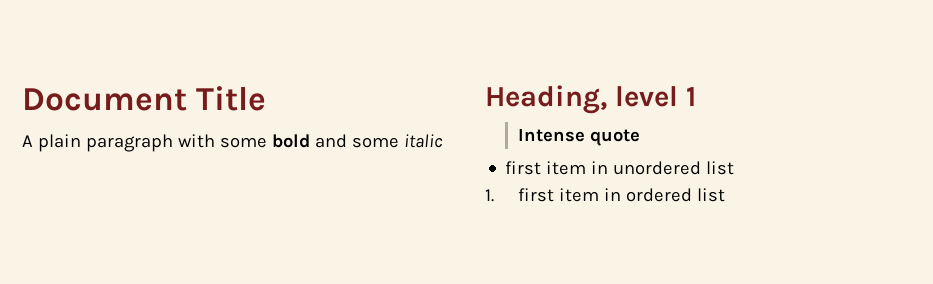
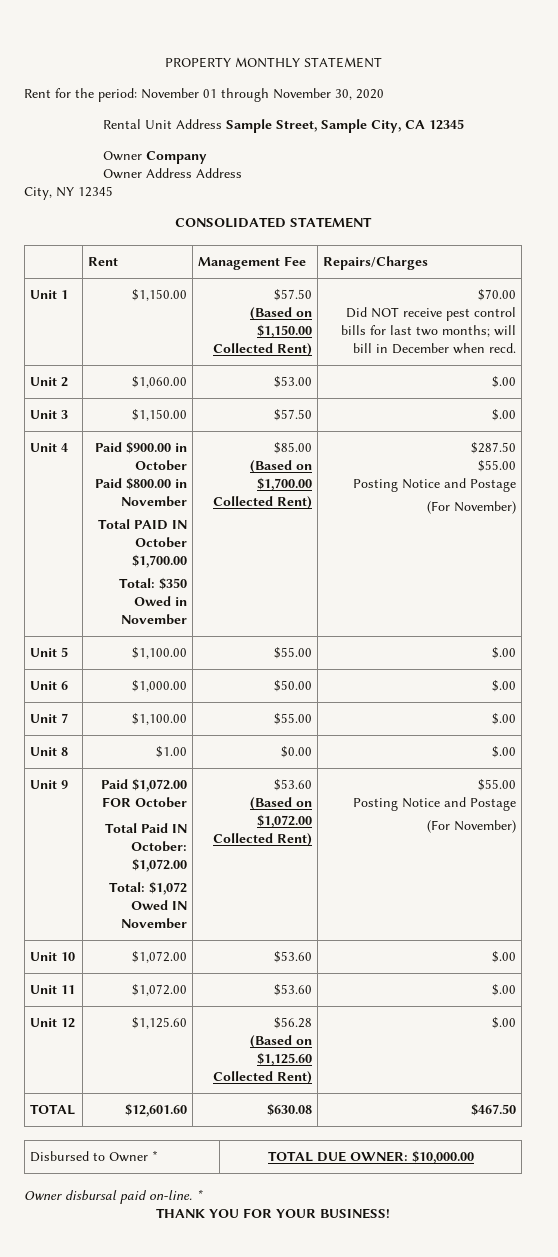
- Document Title
- A plain paragraph with some bold and some italic
- Heading, level 1
- Intense quote
- first item in unordered list
- 1. first item in ordered list
+ PROPERTY MONTHLY STATEMENT
+ Rent for the period: November 01 through November 30, 2020
+ Rental Unit Address Sample Street, Sample City, CA 12345
+ Owner Company
+ Owner Address Address
+ City, NY 12345
+ CONSOLIDATED STATEMENT
+ | Rent | Management Fee | Repairs/Charges
+ Unit 1 | $1,150.00 | $57.50
+ (Based on $1,150.00 Collected Rent) | $70.00
+ Did NOT receive pest control bills for last two months; will bill in December when recd.
+ Unit 2 | $1,060.00 | $53.00 | $.00
+ Unit 3 | $1,150.00 | $57.50 | $.00
+ Unit 4 | Paid $900.00 in October
+ Paid $800.00 in November
+ Total PAID IN October $1,700.00
+ Total: $350 Owed in November | $85.00
+ (Based on $1,700.00 Collected Rent) | $287.50
+ $55.00
+ Posting Notice and Postage
+ (For November)
+ Unit 5 | $1,100.00 | $55.00 | $.00
+ Unit 6 | $1,000.00 | $50.00 | $.00
+ Unit 7 | $1,100.00 | $55.00 | $.00
+ Unit 8 | $1.00 | $0.00 | $.00
+ Unit 9 | Paid $1,072.00 FOR October
+ Total Paid IN October: $1,072.00
+ Total: $1,072 Owed IN November | $53.60
+ (Based on $1,072.00 Collected Rent) | $55.00
+ Posting Notice and Postage
+ (For November)
+ Unit 10 | $1,072.00 | $53.60 | $.00
+ Unit 11 | $1,072.00 | $53.60 | $.00
+ Unit 12 | $1,125.60 | $56.28
+ (Based on $1,125.60 Collected Rent) | $.00
+ TOTAL | $12,601.60 | $630.08 | $467.50
+ Disbursed to Owner * | TOTAL DUE OWNER: $10,000.00
+ Owner disbursal paid on-line. *
+ THANK YOU FOR YOUR BUSINESS!

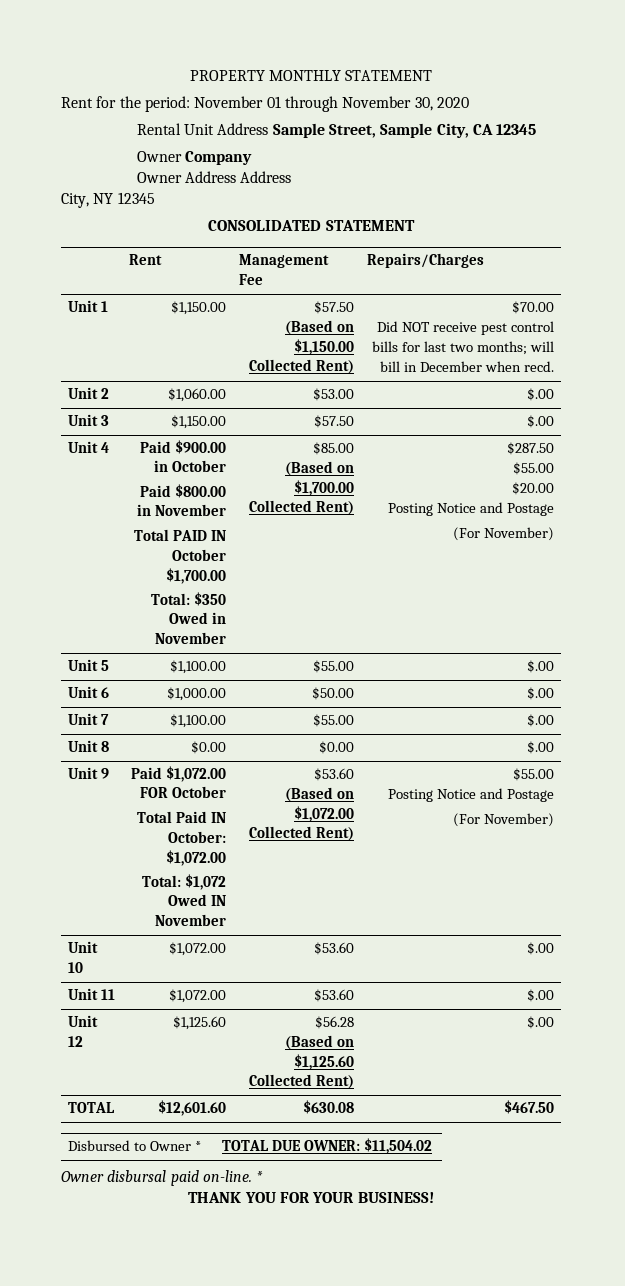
  Unit 4 | Paid $900.00 in October
  Paid $800.00 in November
  Total PAID IN October $1,700.00
  Total: $350 Owed in November | $85.00
  (Based on $1,700.00 Collected Rent) | $287.50
  $55.00
+ $20.00
- Unit 8 | $1.00 | $0.00 | $.00
+ Unit 8 | $0.00 | $0.00 | $.00
- Disbursed to Owner * | TOTAL DUE OWNER: $10,000.00
+ Disbursed to Owner * | TOTAL DUE OWNER: $11,504.02

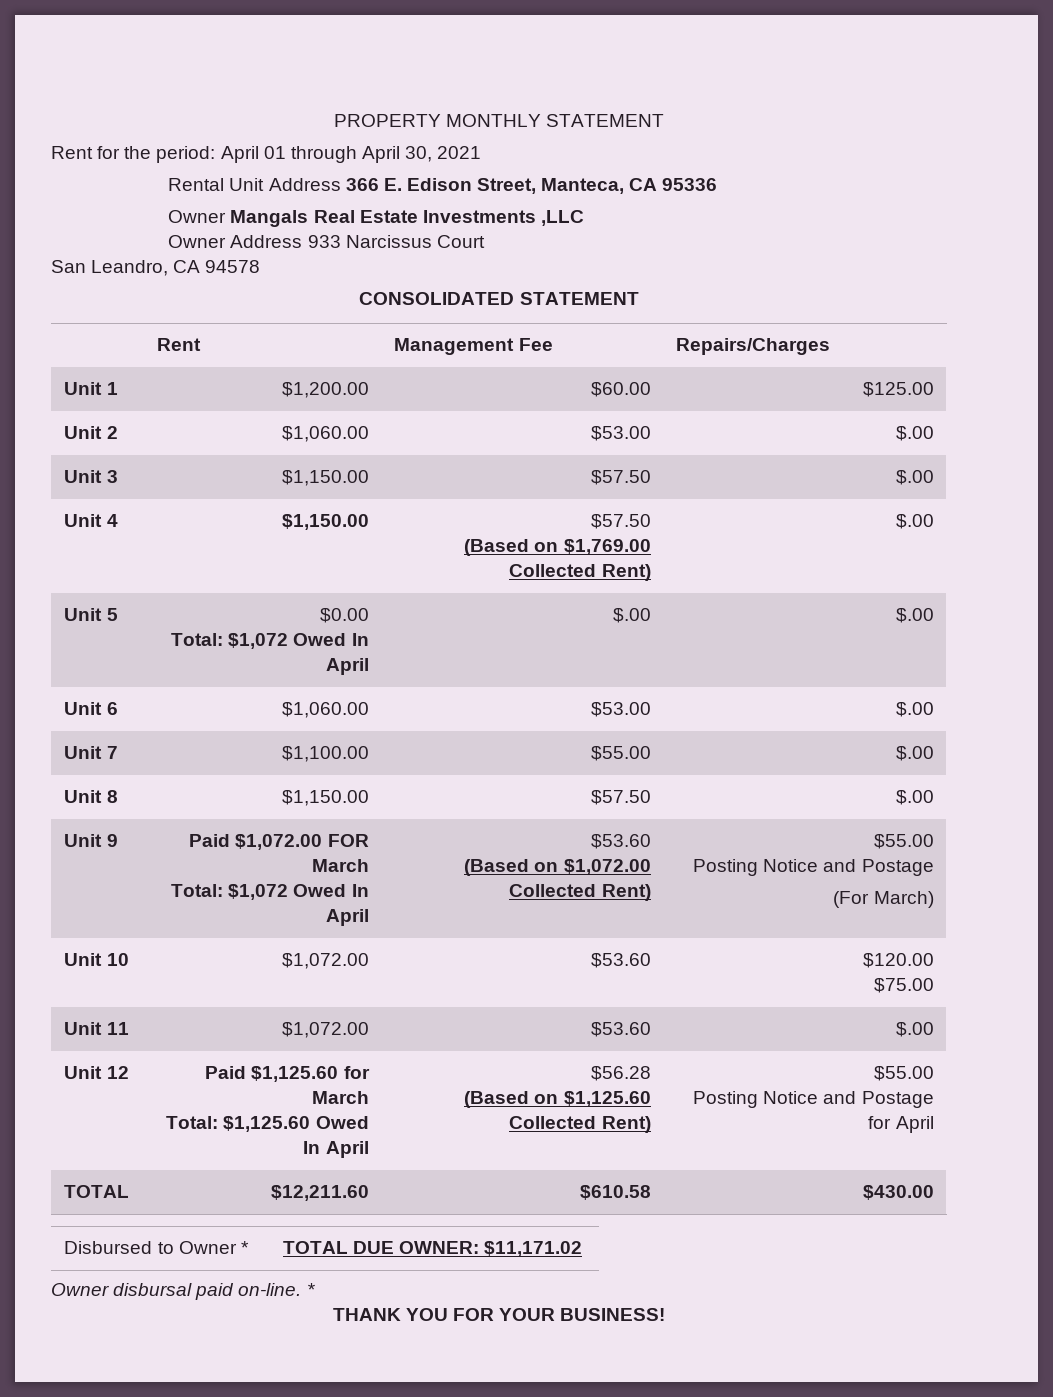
- Rent for the period: November 01 through November 30, 2020
+ Rent for the period: April 01 through April 30, 2021
- Rental Unit Address Sample Street, Sample City, CA 12345
- Owner Company
- Owner Address Address
- City, NY 12345
+ Rental Unit Address 366 E. Edison Street, Manteca, CA 95336
+ Owner Mangals Real Estate Investments ,LLC
+ Owner Address 933 Narcissus Court
+ San Leandro, CA 94578
- Unit 1 | $1,150.00 | $57.50
- (Based on $1,150.00 Collected Rent) | $70.00
- Did NOT receive pest control bills for last two months; will bill in December when recd.
+ Unit 1 | $1,200.00 | $60.00 | $125.00
- Unit 4 | Paid $900.00 in October
- Paid $800.00 in November
- Total PAID IN October $1,700.00
- Total: $350 Owed in November | $85.00
- (Based on $1,700.00 Collected Rent) | $287.50
- $55.00
- $20.00
- Posting Notice and Postage
- (For November)
- Unit 5 | $1,100.00 | $55.00 | $.00
+ Unit 4 | $1,150.00 | $57.50
+ (Based on $1,769.00 Collected Rent) | $.00
+ Unit 5 | $0.00
+ Total: $1,072 Owed In April | $.00 | $.00
- Unit 6 | $1,000.00 | $50.00 | $.00
+ Unit 6 | $1,060.00 | $53.00 | $.00
- Unit 8 | $0.00 | $0.00 | $.00
+ Unit 8 | $1,150.00 | $57.50 | $.00
- Unit 9 | Paid $1,072.00 FOR October
- Total Paid IN October: $1,072.00
- Total: $1,072 Owed IN November | $53.60
+ Unit 9 | Paid $1,072.00 FOR March
+ Total: $1,072 Owed In April | $53.60
  (Based on $1,072.00 Collected Rent) | $55.00
  Posting Notice and Postage
- (For November)
+ (For March)
- Unit 10 | $1,072.00 | $53.60 | $.00
+ Unit 10 | $1,072.00 | $53.60 | $120.00
+ $75.00
- Unit 12 | $1,125.60 | $56.28
- (Based on $1,125.60 Collected Rent) | $.00
- TOTAL | $12,601.60 | $630.08 | $467.50
+ Unit 12 | Paid $1,125.60 for March
+ Total: $1,125.60 Owed In April | $56.28
+ (Based on $1,125.60 Collected Rent) | $55.00
+ Posting Notice and Postage for April
+ TOTAL | $12,211.60 | $610.58 | $430.00
- Disbursed to Owner * | TOTAL DUE OWNER: $11,504.02
+ Disbursed to Owner * | TOTAL DUE OWNER: $11,171.02

